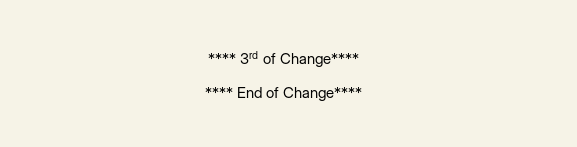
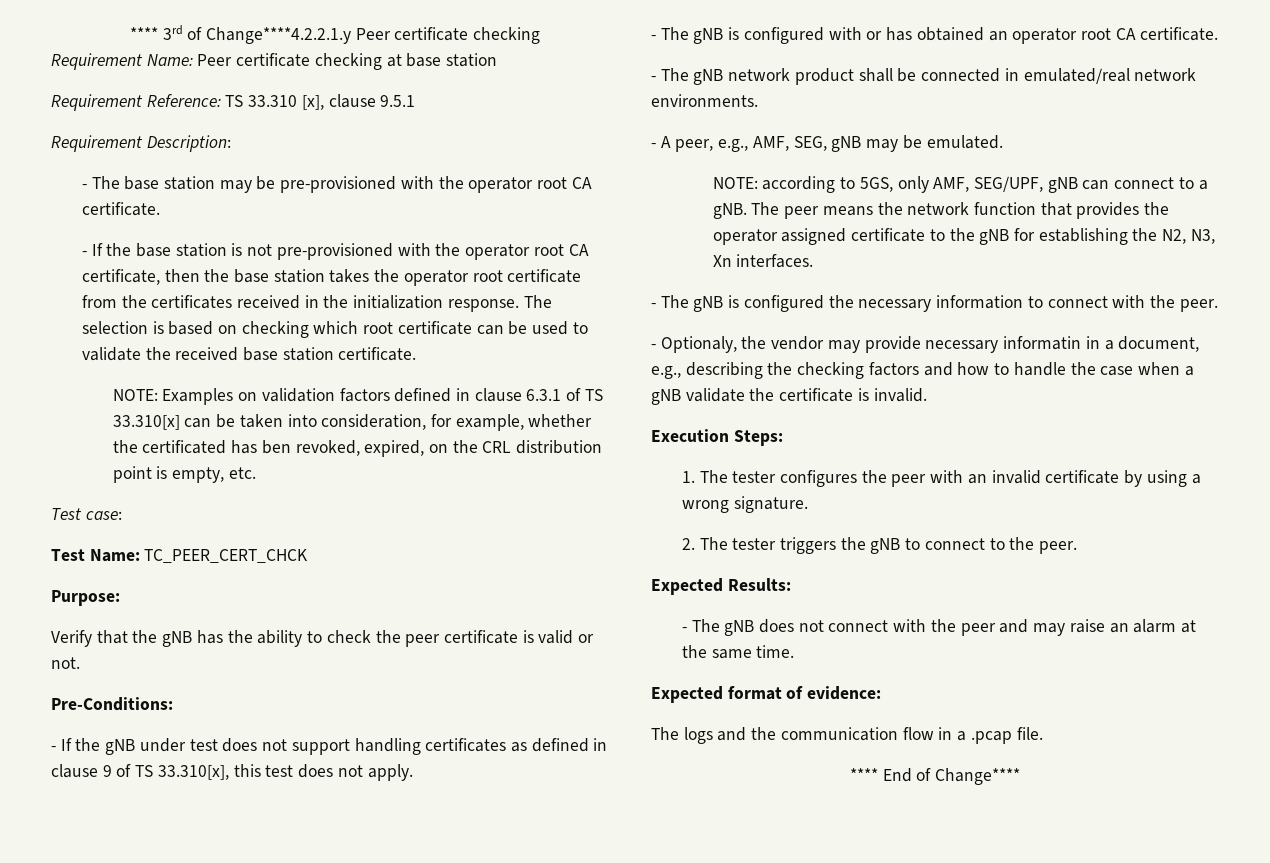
- **** 3rd of Change****
+ **** 3rd of Change****4.2.2.1.y Peer certificate checking
+ Requirement Name: Peer certificate checking at base station
+ Requirement Reference: TS 33.310 [x], clause 9.5.1
+ Requirement Description:
+ - The base station may be pre-provisioned with the operator root CA certificate.
+ - If the base station is not pre-provisioned with the operator root CA certificate, then the base station takes the operator root certificate from the certificates received in the initialization response. The selection is based on checking which root certificate can be used to validate the received base station certificate.
+ NOTE: Examples on validation factors defined in clause 6.3.1 of TS 33.310[x] can be taken into consideration, for example, whether the certificated has ben revoked, expired, on the CRL distribution point is empty, etc.
+ Test case:
+ Test Name: TC_PEER_CERT_CHCK
+ Purpose:
+ Verify that the gNB has the ability to check the peer certificate is valid or not.
+ Pre-Conditions:
+ - If the gNB under test does not support handling certificates as defined in clause 9 of TS 33.310[x], this test does not apply.
+ - The gNB is configured with or has obtained an operator root CA certificate.
+ - The gNB network product shall be connected in emulated/real network environments.
+ - A peer, e.g., AMF, SEG, gNB may be emulated.
+ NOTE: according to 5GS, only AMF, SEG/UPF, gNB can connect to a gNB. The peer means the network function that provides the operator assigned certificate to the gNB for establishing the N2, N3, Xn interfaces.
+ - The gNB is configured the necessary information to connect with the peer.
+ - Optionaly, the vendor may provide necessary informatin in a document, e.g., describing the checking factors and how to handle the case when a gNB validate the certificate is invalid.
+ Execution Steps:
+ 1. The tester configures the peer with an invalid certificate by using a wrong signature.
+ 2. The tester triggers the gNB to connect to the peer.
+ Expected Results:
+ - The gNB does not connect with the peer and may raise an alarm at the same time.
+ Expected format of evidence:
+ The logs and the communication flow in a .pcap file.

